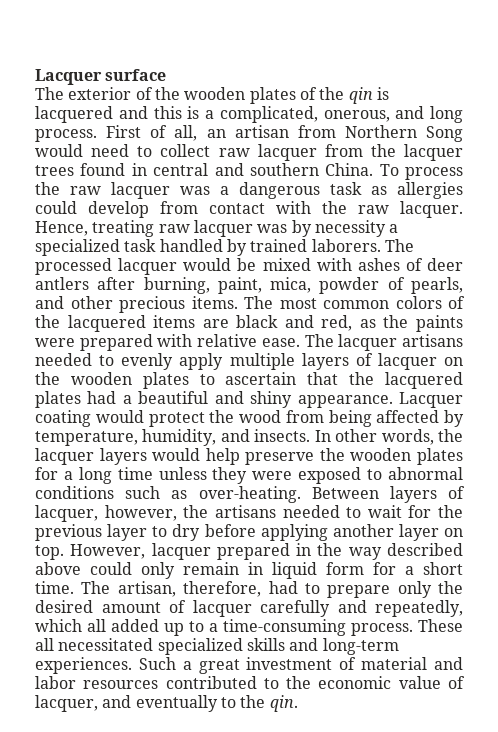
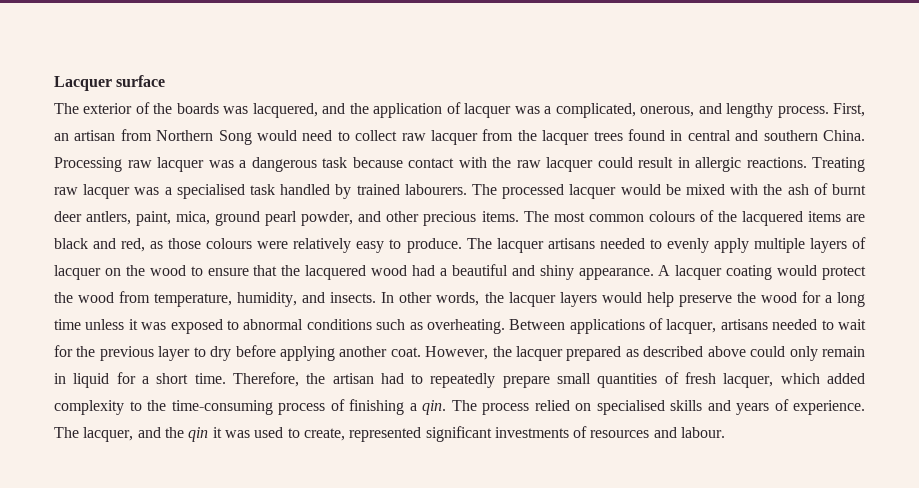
- The exterior of the wooden plates of the qin is lacquered and this is a complicated, onerous, and long process. First of all, an artisan from Northern Song would need to collect raw lacquer from the lacquer trees found in central and southern China.
+ The exterior of the boards was lacquered, and the application of lacquer was a complicated, onerous, and lengthy process. First, an artisan from Northern Song would need to collect raw lacquer from the lacquer trees found in central and southern China.
- To process the raw lacquer was a dangerous task as allergies could develop from contact with the raw lacquer. Hence, treating raw lacquer was by necessity a specialized task handled by trained laborers.
+ Processing raw lacquer was a dangerous task because contact with the raw lacquer could result in allergic reactions. Treating raw lacquer was a specialised task handled by trained labourers.
- The processed lacquer would be mixed with ashes of deer antlers after burning, paint, mica, powder of pearls, and other precious items.
+ The processed lacquer would be mixed with the ash of burnt deer antlers, paint, mica, ground pearl powder, and other precious items.
- The most common colors of the lacquered items are black and red, as the paints were prepared with relative ease.
+ The most common colours of the lacquered items are black and red, as those colours were relatively easy to produce.
- The lacquer artisans needed to evenly apply multiple layers of lacquer on the wooden plates to ascertain that the lacquered plates had a beautiful and shiny appearance.
+ The lacquer artisans needed to evenly apply multiple layers of lacquer on the wood to ensure that the lacquered wood had a beautiful and shiny appearance.
- Lacquer coating would protect the wood from being affected by temperature, humidity, and insects.
+ A lacquer coating would protect the wood from temperature, humidity, and insects.
- In other words, the lacquer layers would help preserve the wooden plates for a long time unless they were exposed to abnormal conditions such as over-heating. Between layers of lacquer, however, the artisans needed to wait for the previous layer to dry before applying another layer on top. However, lacquer prepared in the way described above could only remain in liquid form for a short time.
+ In other words, the lacquer layers would help preserve the wood for a long time unless it was exposed to abnormal conditions such as overheating. Between applications of lacquer, artisans needed to wait for the previous layer to dry before applying another coat. However, the lacquer prepared as described above could only remain in liquid for a short time.
- The artisan, therefore, had to prepare only the desired amount of lacquer carefully and repeatedly, which all added up to a time-consuming process. These all necessitated specialized skills and long-term experiences. Such a great investment of material and labor resources contributed to the economic value of lacquer, and eventually to the qin.
+ Therefore, the artisan had to repeatedly prepare small quantities of fresh lacquer, which added complexity to the time-consuming process of finishing a qin. The process relied on specialised skills and years of experience. The lacquer, and the qin it was used to create, represented significant investments of resources and labour.

